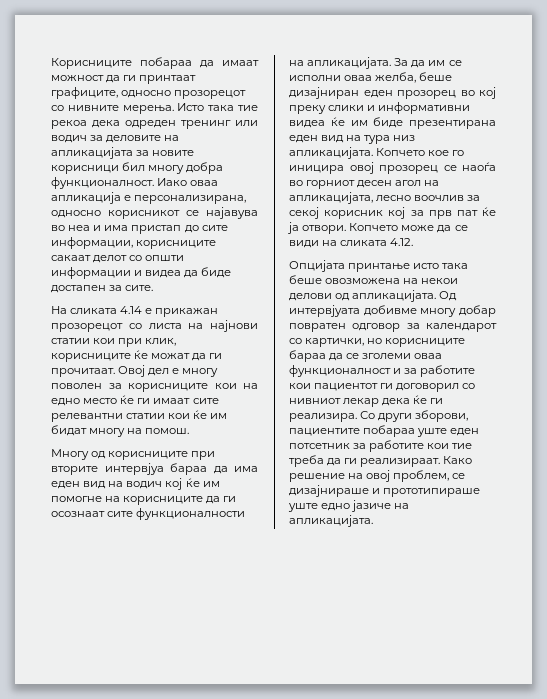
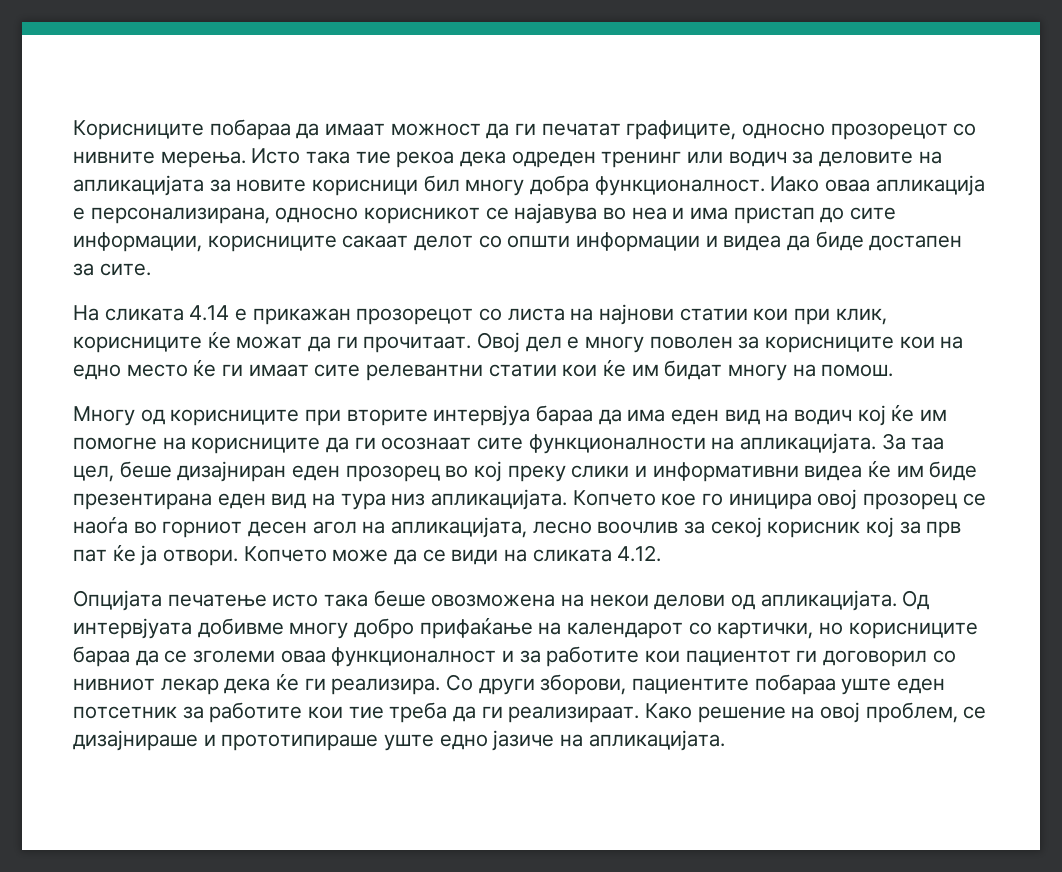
- Корисниците побараа да имаат можност да ги принтаат графиците, односно прозорецот со нивните мерења.
+ Корисниците побараа да имаат можност да ги печатат графиците, односно прозорецот со нивните мерења.
- За да им се исполни оваа желба, беше дизајниран еден прозорец во кој преку слики и информативни видеа ќе им биде презентирана еден вид на тура низ апликацијата.
+ За таа цел, беше дизајниран еден прозорец во кој преку слики и информативни видеа ќе им биде презентирана еден вид на тура низ апликацијата.
- Опцијата принтање исто така беше овозможена на некои делови од апликацијата.
+ Опцијата печатење исто така беше овозможена на некои делови од апликацијата.
- Од интервјуата добивме многу добар повратен одговор за календарот со картички, но корисниците бараа да се зголеми оваа функционалност и за работите кои пациентот ги договорил со нивниот лекар дека ќе ги реализира.
+ Од интервјуата добивме многу добро прифаќање на календарот со картички, но корисниците бараа да се зголеми оваа функционалност и за работите кои пациентот ги договорил со нивниот лекар дека ќе ги реализира.

